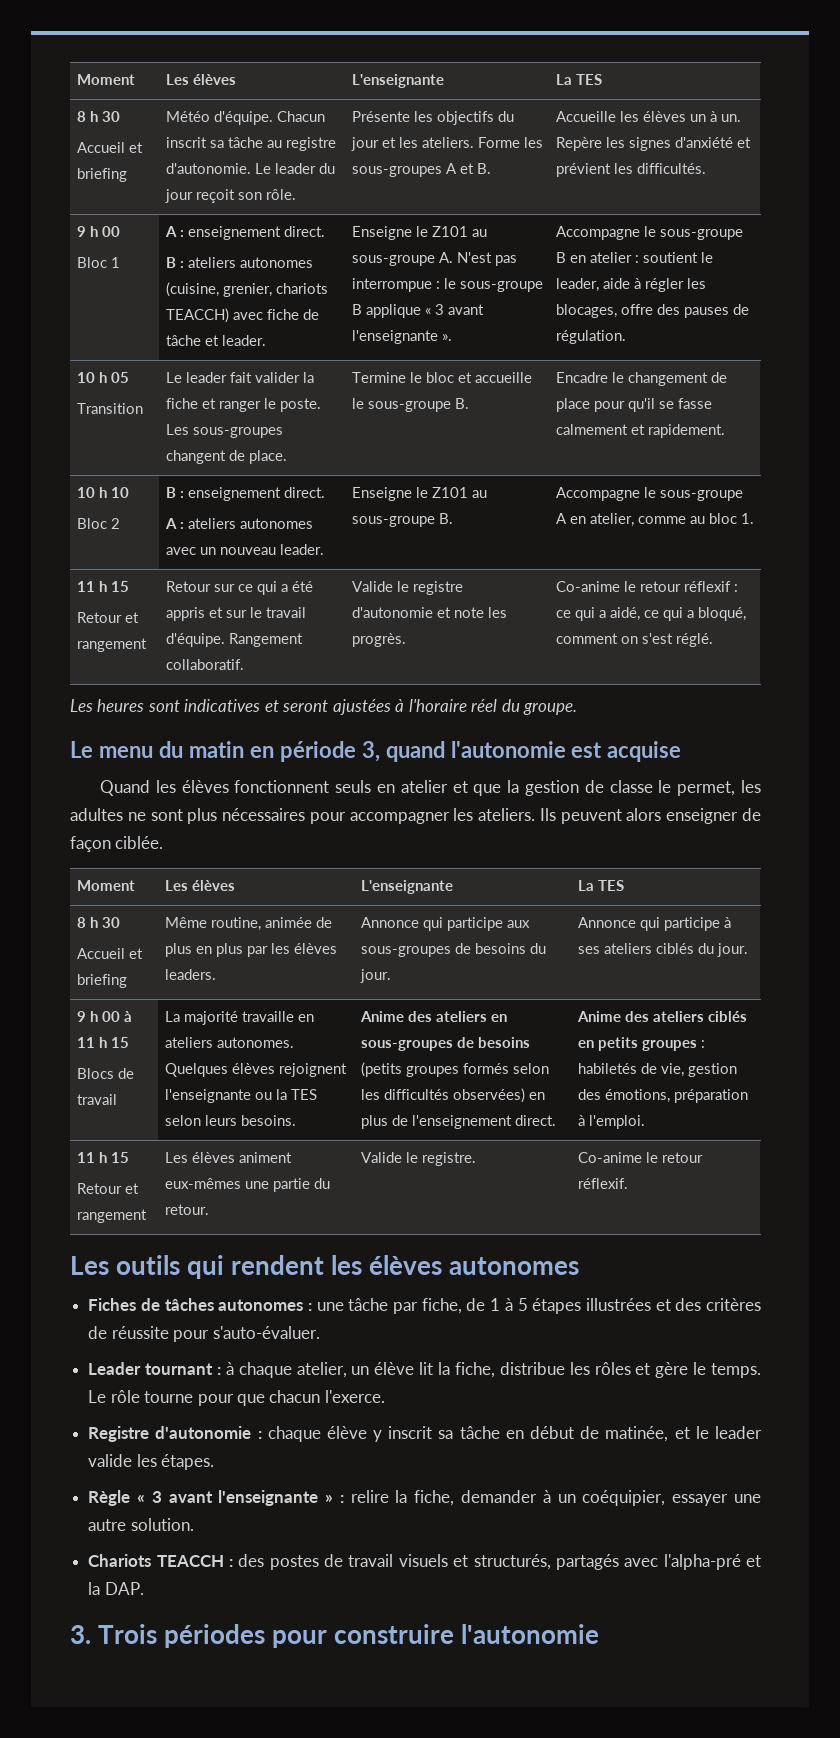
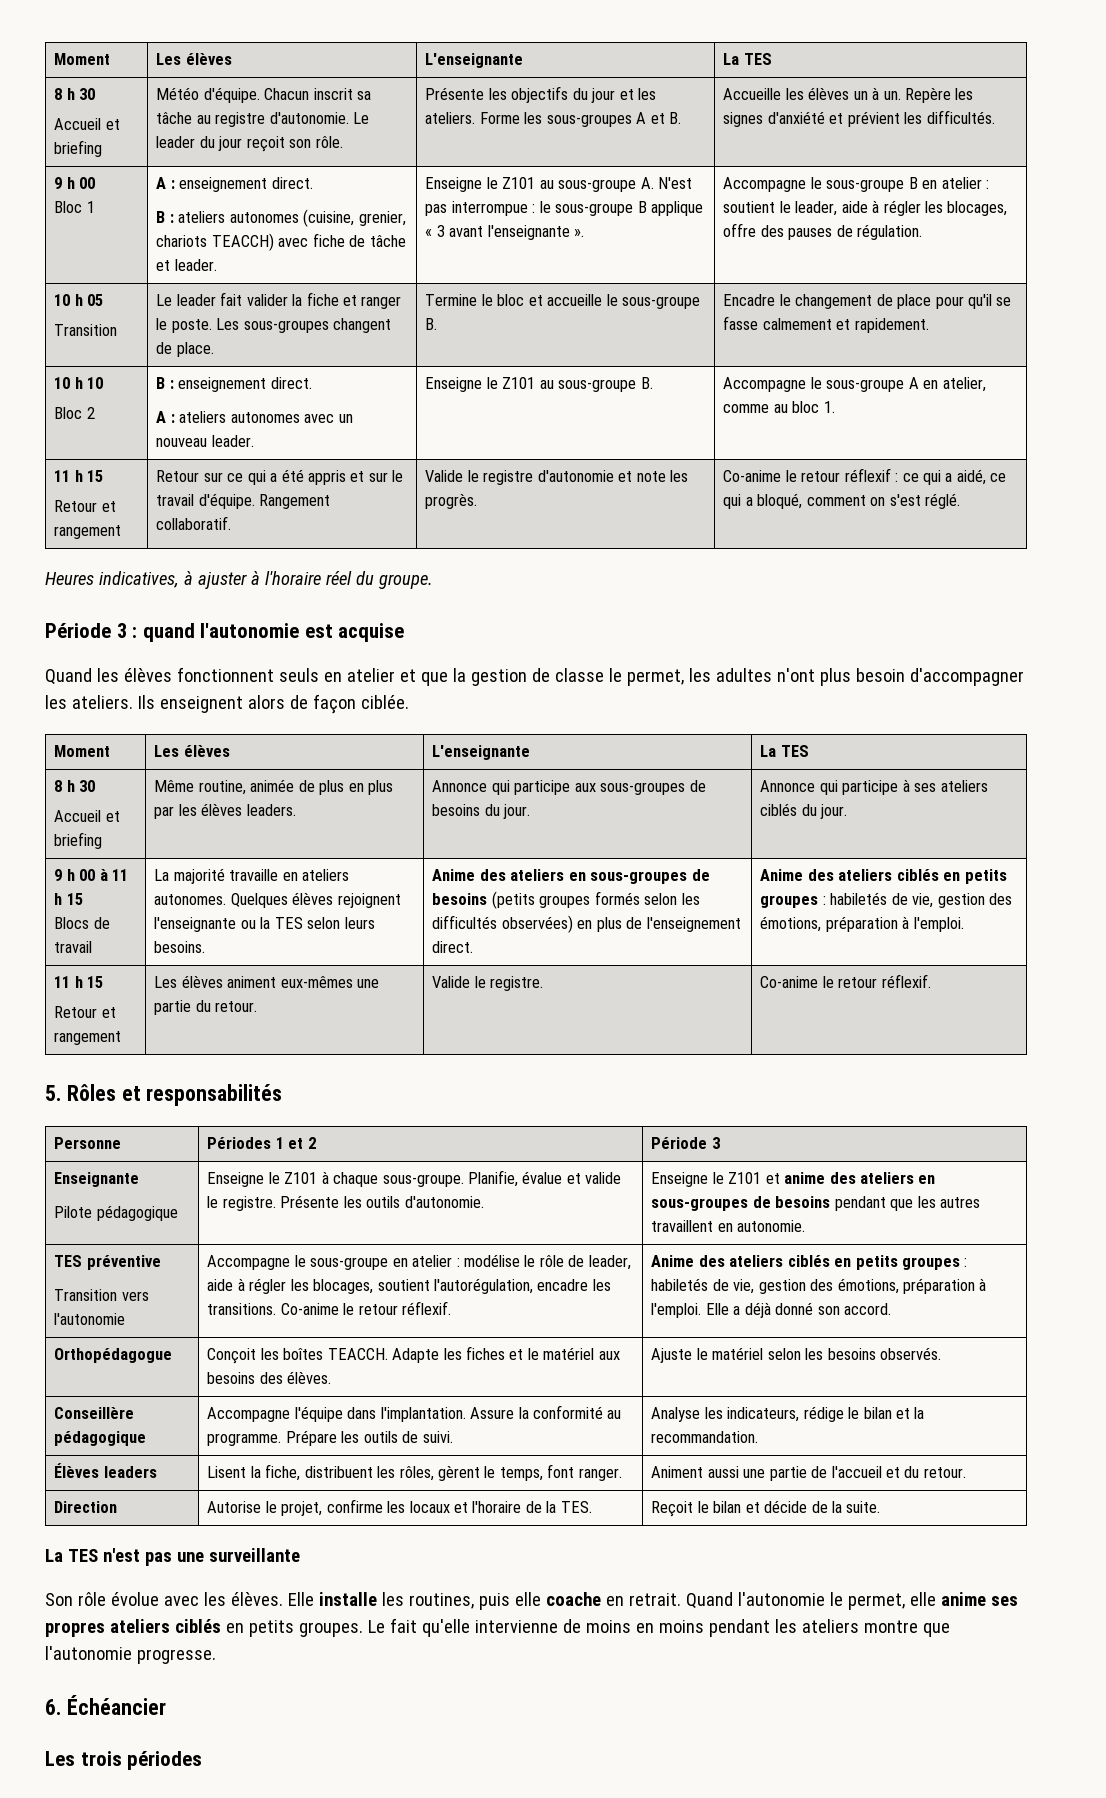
- Les heures sont indicatives et seront ajustées à l'horaire réel du groupe.
+ Heures indicatives, à ajuster à l'horaire réel du groupe.
- Le menu du matin en période 3, quand l'autonomie est acquise
+ Période 3 : quand l'autonomie est acquise
- Quand les élèves fonctionnent seuls en atelier et que la gestion de classe le permet, les adultes ne sont plus nécessaires pour accompagner les ateliers. Ils peuvent alors enseigner de façon ciblée.
+ Quand les élèves fonctionnent seuls en atelier et que la gestion de classe le permet, les adultes n'ont plus besoin d'accompagner les ateliers. Ils enseignent alors de façon ciblée.
- Les outils qui rendent les élèves autonomes
- Fiches de tâches autonomes : une tâche par fiche, de 1 à 5 étapes illustrées et des critères de réussite pour s'auto-évaluer.
- Leader tournant : à chaque atelier, un élève lit la fiche, distribue les rôles et gère le temps. Le rôle tourne pour que chacun l'exerce.
- Registre d'autonomie : chaque élève y inscrit sa tâche en début de matinée, et le leader valide les étapes.
- Règle « 3 avant l'enseignante » : relire la fiche, demander à un coéquipier, essayer une autre solution.
- Chariots TEACCH : des postes de travail visuels et structurés, partagés avec l'alpha-pré et la DAP.
- 3. Trois périodes pour construire l'autonomie
+ 5. Rôles et responsabilités
+ Personne | Périodes 1 et 2 | Période 3
+ Enseignante
+ Pilote pédagogique | Enseigne le Z101 à chaque sous-groupe. Planifie, évalue et valide le registre. Présente les outils d'autonomie. | Enseigne le Z101 et anime des ateliers en sous-groupes de besoins pendant que les autres travaillent en autonomie.
+ TES préventive
+ Transition vers l'autonomie | Accompagne le sous-groupe en atelier : modélise le rôle de leader, aide à régler les blocages, soutient l'autorégulation, encadre les transitions. Co-anime le retour réflexif. | Anime des ateliers ciblés en petits groupes : habiletés de vie, gestion des émotions, préparation à l'emploi. Elle a déjà donné son accord.
+ Orthopédagogue | Conçoit les boîtes TEACCH. Adapte les fiches et le matériel aux besoins des élèves. | Ajuste le matériel selon les besoins observés.
+ Conseillère pédagogique | Accompagne l'équipe dans l'implantation. Assure la conformité au programme. Prépare les outils de suivi. | Analyse les indicateurs, rédige le bilan et la recommandation.
+ Élèves leaders | Lisent la fiche, distribuent les rôles, gèrent le temps, font ranger. | Animent aussi une partie de l'accueil et du retour.
+ Direction | Autorise le projet, confirme les locaux et l'horaire de la TES. | Reçoit le bilan et décide de la suite.
+ La TES n'est pas une surveillante
+ Son rôle évolue avec les élèves. Elle installe les routines, puis elle coache en retrait. Quand l'autonomie le permet, elle anime ses propres ateliers ciblés en petits groupes. Le fait qu'elle intervienne de moins en moins pendant les ateliers montre que l'autonomie progresse.
+ 6. Échéancier
+ Les trois périodes

